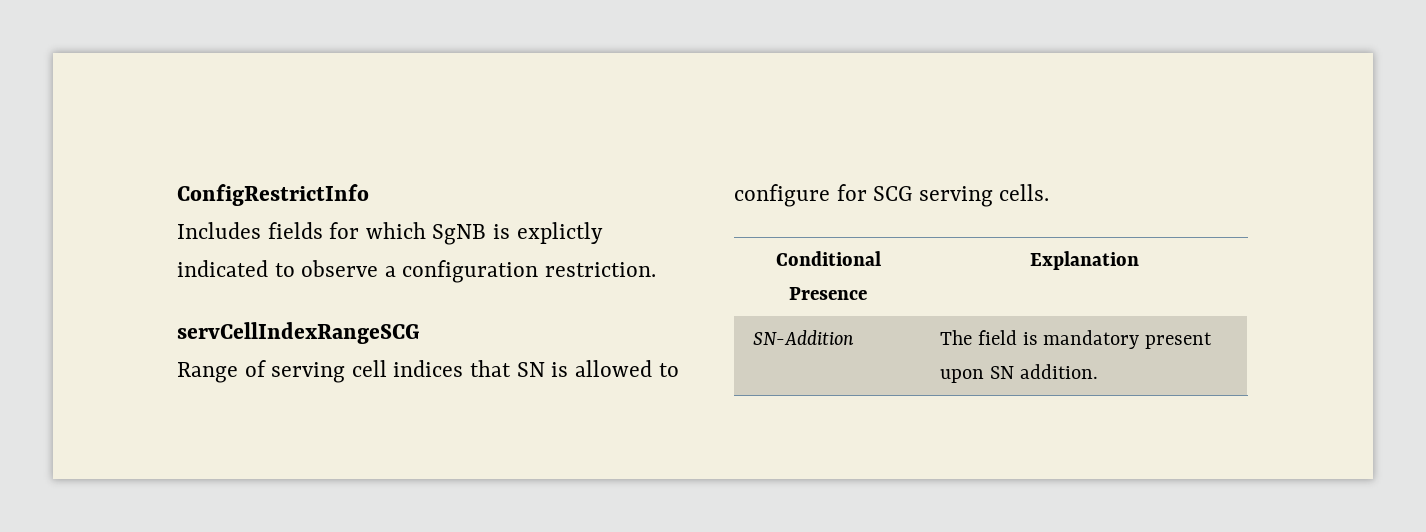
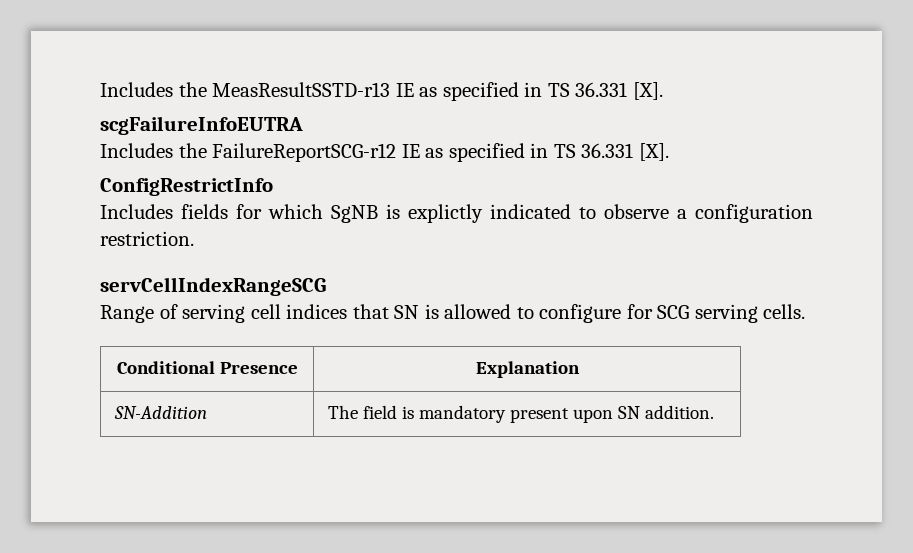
+ Includes the MeasResultSSTD-r13 IE as specified in TS 36.331 [X].
+ scgFailureInfoEUTRA
+ Includes the FailureReportSCG-r12 IE as specified in TS 36.331 [X].

